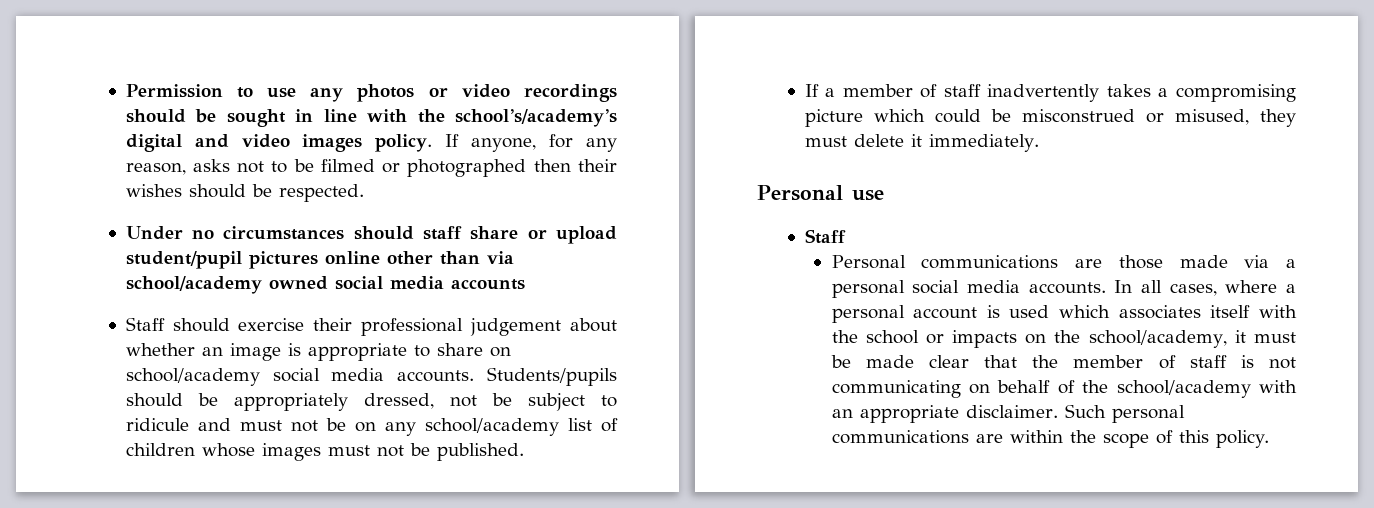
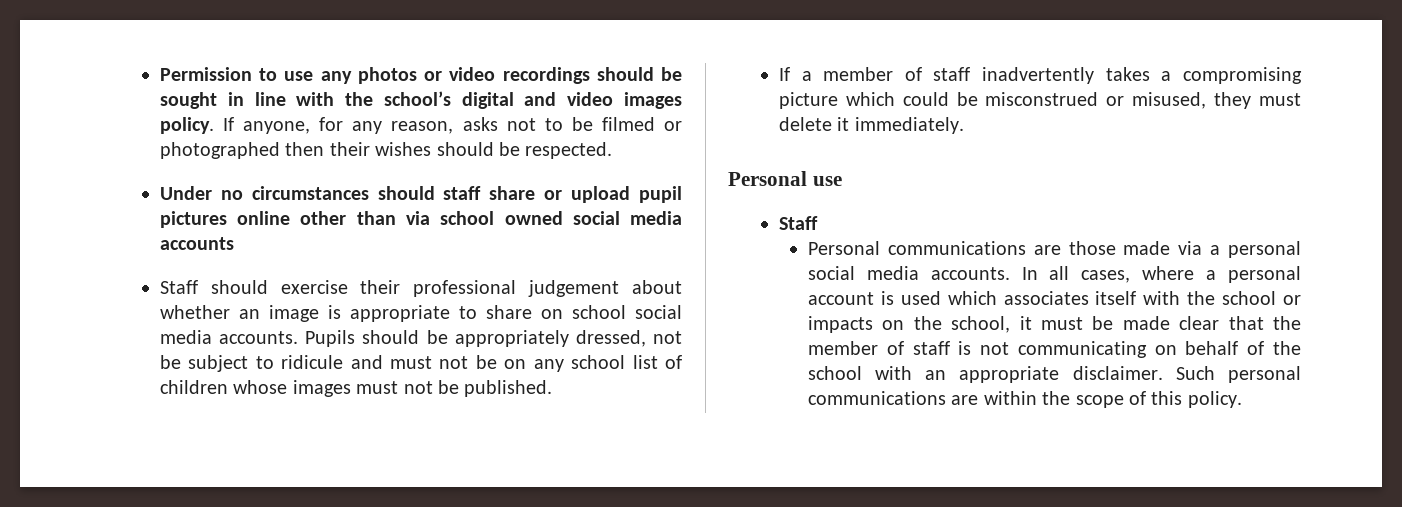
- Permission to use any photos or video recordings should be sought in line with the school’s/academy’s digital and video images policy.
+ Permission to use any photos or video recordings should be sought in line with the school’s digital and video images policy.
- Under no circumstances should staff share or upload student/pupil pictures online other than via school/academy owned social media accounts
+ Under no circumstances should staff share or upload pupil pictures online other than via school owned social media accounts
- Staff should exercise their professional judgement about whether an image is appropriate to share on school/academy social media accounts. Students/pupils should be appropriately dressed, not be subject to ridicule and must not be on any school/academy list of children whose images must not be published.
+ Staff should exercise their professional judgement about whether an image is appropriate to share on school social media accounts. Pupils should be appropriately dressed, not be subject to ridicule and must not be on any school list of children whose images must not be published.
- In all cases, where a personal account is used which associates itself with the school or impacts on the school/academy, it must be made clear that the member of staff is not communicating on behalf of the school/academy with an appropriate disclaimer.
+ In all cases, where a personal account is used which associates itself with the school or impacts on the school, it must be made clear that the member of staff is not communicating on behalf of the school with an appropriate disclaimer.

